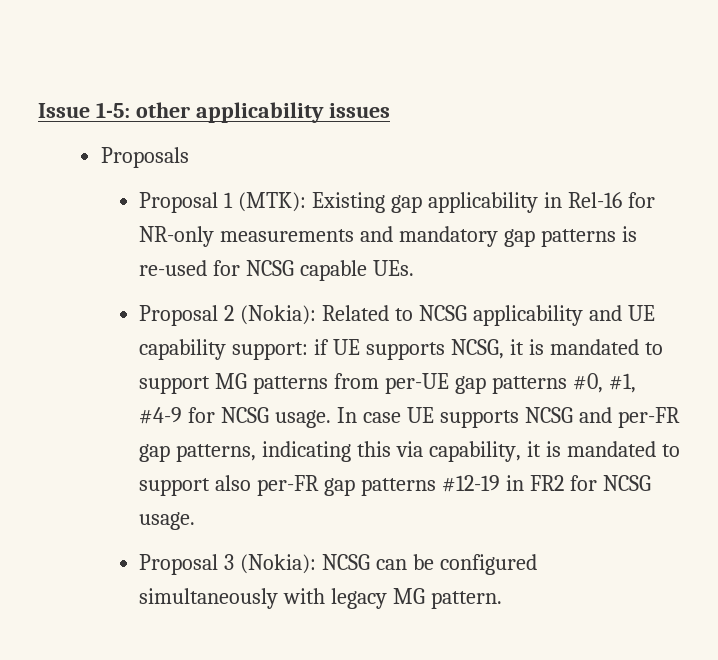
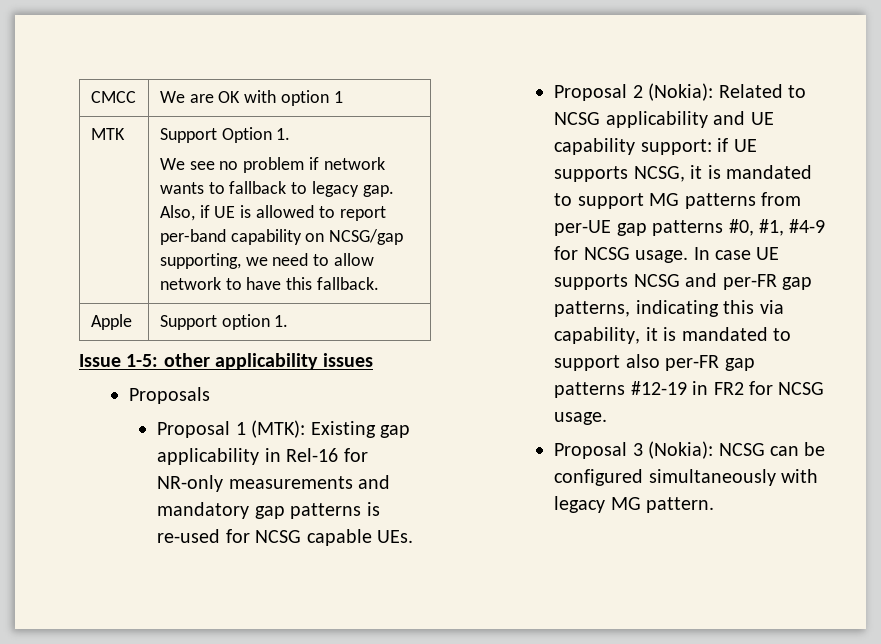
+ CMCC | We are OK with option 1
+ MTK | Support Option 1.
+ We see no problem if network wants to fallback to legacy gap. Also, if UE is allowed to report per-band capability on NCSG/gap supporting, we need to allow network to have this fallback.
+ Apple | Support option 1.

